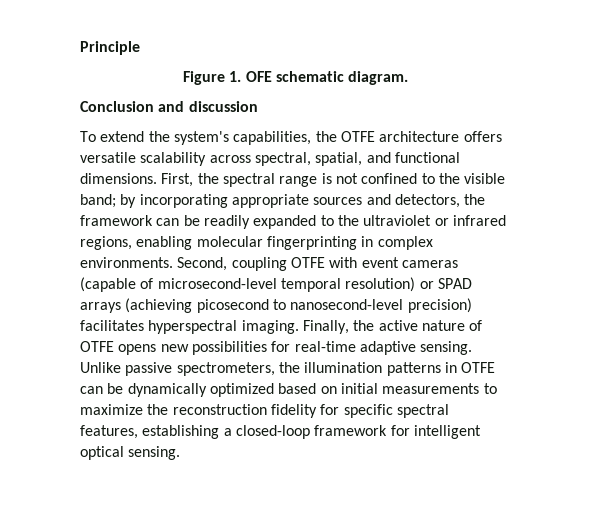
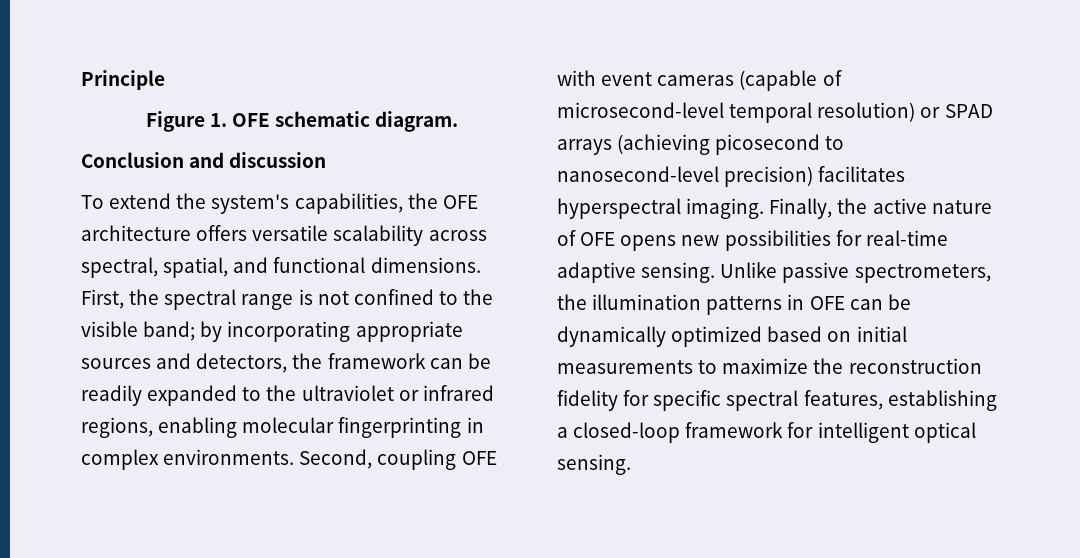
- To extend the system's capabilities, the OTFE architecture offers versatile scalability across spectral, spatial, and functional dimensions.
+ To extend the system's capabilities, the OFE architecture offers versatile scalability across spectral, spatial, and functional dimensions.
- Second, coupling OTFE with event cameras (capable of microsecond-level temporal resolution) or SPAD arrays (achieving picosecond to nanosecond-level precision) facilitates hyperspectral imaging.
+ Second, coupling OFE with event cameras (capable of microsecond-level temporal resolution) or SPAD arrays (achieving picosecond to nanosecond-level precision) facilitates hyperspectral imaging.
- Finally, the active nature of OTFE opens new possibilities for real-time adaptive sensing.
+ Finally, the active nature of OFE opens new possibilities for real-time adaptive sensing.
- Unlike passive spectrometers, the illumination patterns in OTFE can be dynamically optimized based on initial measurements to maximize the reconstruction fidelity for specific spectral features, establishing a closed-loop framework for intelligent optical sensing.
+ Unlike passive spectrometers, the illumination patterns in OFE can be dynamically optimized based on initial measurements to maximize the reconstruction fidelity for specific spectral features, establishing a closed-loop framework for intelligent optical sensing.

